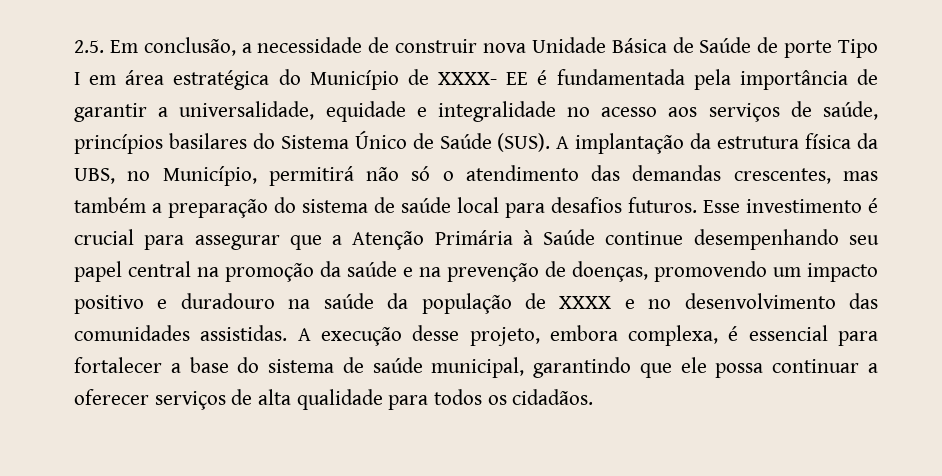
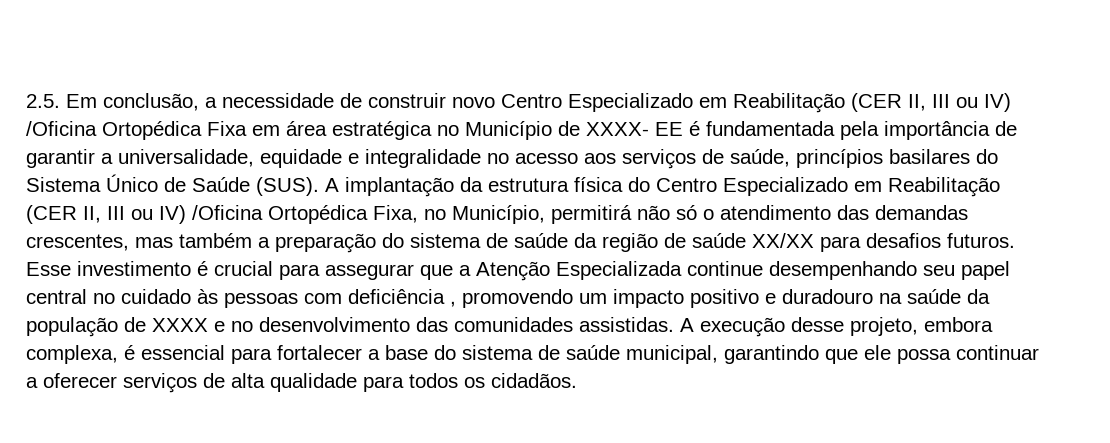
- 2.5. Em conclusão, a necessidade de construir nova Unidade Básica de Saúde de porte Tipo I em área estratégica do Município de XXXX- EE é fundamentada pela importância de garantir a universalidade, equidade e integralidade no acesso aos serviços de saúde, princípios basilares do Sistema Único de Saúde (SUS).
+ 2.5. Em conclusão, a necessidade de construir novo Centro Especializado em Reabilitação (CER II, III ou IV) /Oficina Ortopédica Fixa em área estratégica no Município de XXXX- EE é fundamentada pela importância de garantir a universalidade, equidade e integralidade no acesso aos serviços de saúde, princípios basilares do Sistema Único de Saúde (SUS).
- A implantação da estrutura física da UBS, no Município, permitirá não só o atendimento das demandas crescentes, mas também a preparação do sistema de saúde local para desafios futuros.
+ A implantação da estrutura física do Centro Especializado em Reabilitação (CER II, III ou IV) /Oficina Ortopédica Fixa, no Município, permitirá não só o atendimento das demandas crescentes, mas também a preparação do sistema de saúde da região de saúde XX/XX para desafios futuros.
- Esse investimento é crucial para assegurar que a Atenção Primária à Saúde continue desempenhando seu papel central na promoção da saúde e na prevenção de doenças, promovendo um impacto positivo e duradouro na saúde da população de XXXX e no desenvolvimento das comunidades assistidas.
+ Esse investimento é crucial para assegurar que a Atenção Especializada continue desempenhando seu papel central no cuidado às pessoas com deficiência , promovendo um impacto positivo e duradouro na saúde da população de XXXX e no desenvolvimento das comunidades assistidas.

